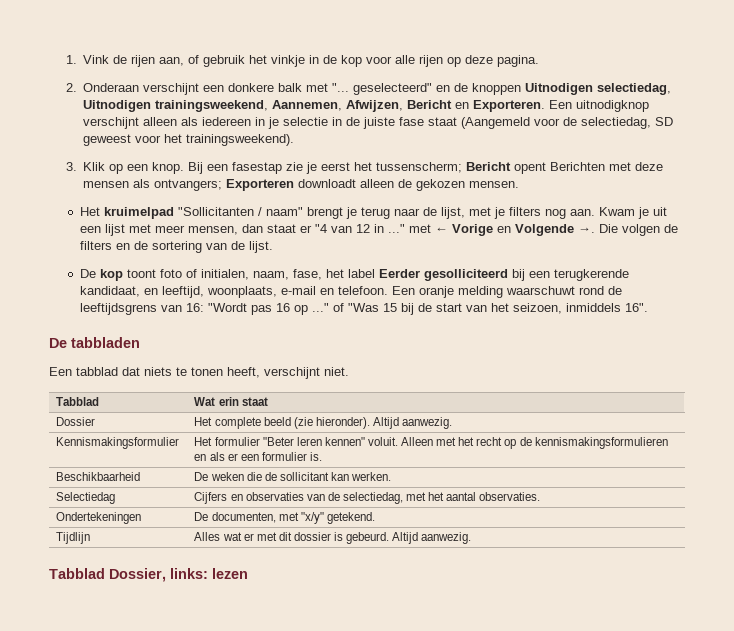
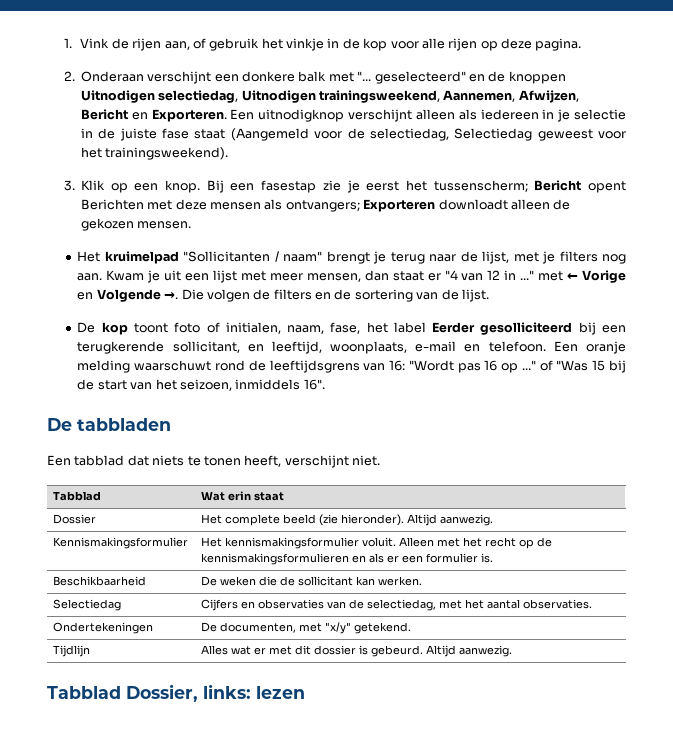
- Een uitnodigknop verschijnt alleen als iedereen in je selectie in de juiste fase staat (Aangemeld voor de selectiedag, SD geweest voor het trainingsweekend).
+ Een uitnodigknop verschijnt alleen als iedereen in je selectie in de juiste fase staat (Aangemeld voor de selectiedag, Selectiedag geweest voor het trainingsweekend).
- De kop toont foto of initialen, naam, fase, het label Eerder gesolliciteerd bij een terugkerende kandidaat, en leeftijd, woonplaats, e-mail en telefoon.
+ De kop toont foto of initialen, naam, fase, het label Eerder gesolliciteerd bij een terugkerende sollicitant, en leeftijd, woonplaats, e-mail en telefoon.
- Kennismakingsformulier | Het formulier "Beter leren kennen" voluit. Alleen met het recht op de kennismakingsformulieren en als er een formulier is.
+ Kennismakingsformulier | Het kennismakingsformulier voluit. Alleen met het recht op de kennismakingsformulieren en als er een formulier is.

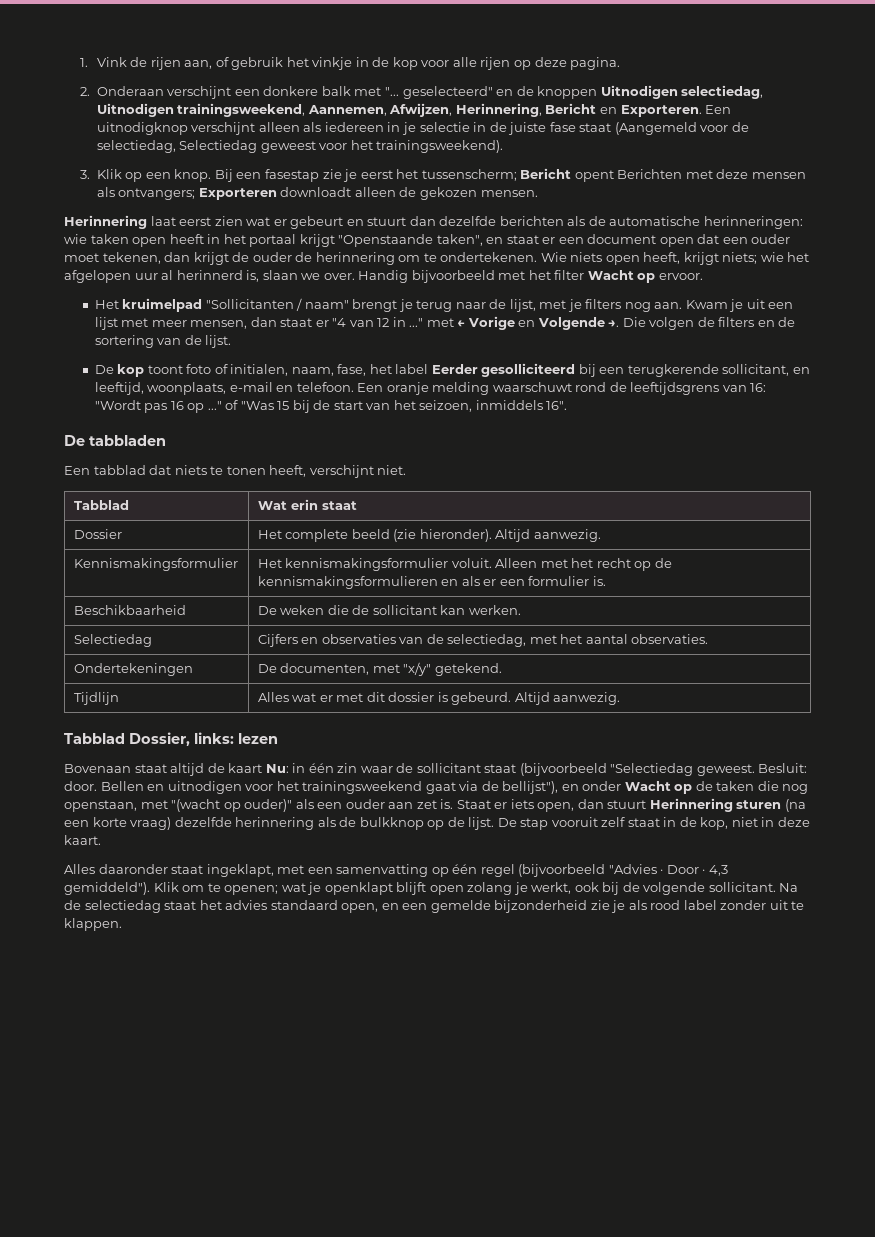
- 2. Onderaan verschijnt een donkere balk met "... geselecteerd" en de knoppen Uitnodigen selectiedag, Uitnodigen trainingsweekend, Aannemen, Afwijzen, Bericht en Exporteren.
+ 2. Onderaan verschijnt een donkere balk met "... geselecteerd" en de knoppen Uitnodigen selectiedag, Uitnodigen trainingsweekend, Aannemen, Afwijzen, Herinnering, Bericht en Exporteren.
+ Herinnering laat eerst zien wat er gebeurt en stuurt dan dezelfde berichten als de automatische herinneringen: wie taken open heeft in het portaal krijgt "Openstaande taken", en staat er een document open dat een ouder moet tekenen, dan krijgt de ouder de herinnering om te ondertekenen. Wie niets open heeft, krijgt niets; wie het afgelopen uur al herinnerd is, slaan we over. Handig bijvoorbeeld met het filter Wacht op ervoor.
+ Bovenaan staat altijd de kaart Nu: in één zin waar de sollicitant staat (bijvoorbeeld "Selectiedag geweest. Besluit: door. Bellen en uitnodigen voor het trainingsweekend gaat via de bellijst"), en onder Wacht op de taken die nog openstaan, met "(wacht op ouder)" als een ouder aan zet is. Staat er iets open, dan stuurt Herinnering sturen (na een korte vraag) dezelfde herinnering als de bulkknop op de lijst. De stap vooruit zelf staat in de kop, niet in deze kaart.
+ Alles daaronder staat ingeklapt, met een samenvatting op één regel (bijvoorbeeld "Advies · Door · 4,3 gemiddeld"). Klik om te openen; wat je openklapt blijft open zolang je werkt, ook bij de volgende sollicitant. Na de selectiedag staat het advies standaard open, en een gemelde bijzonderheid zie je als rood label zonder uit te klappen.

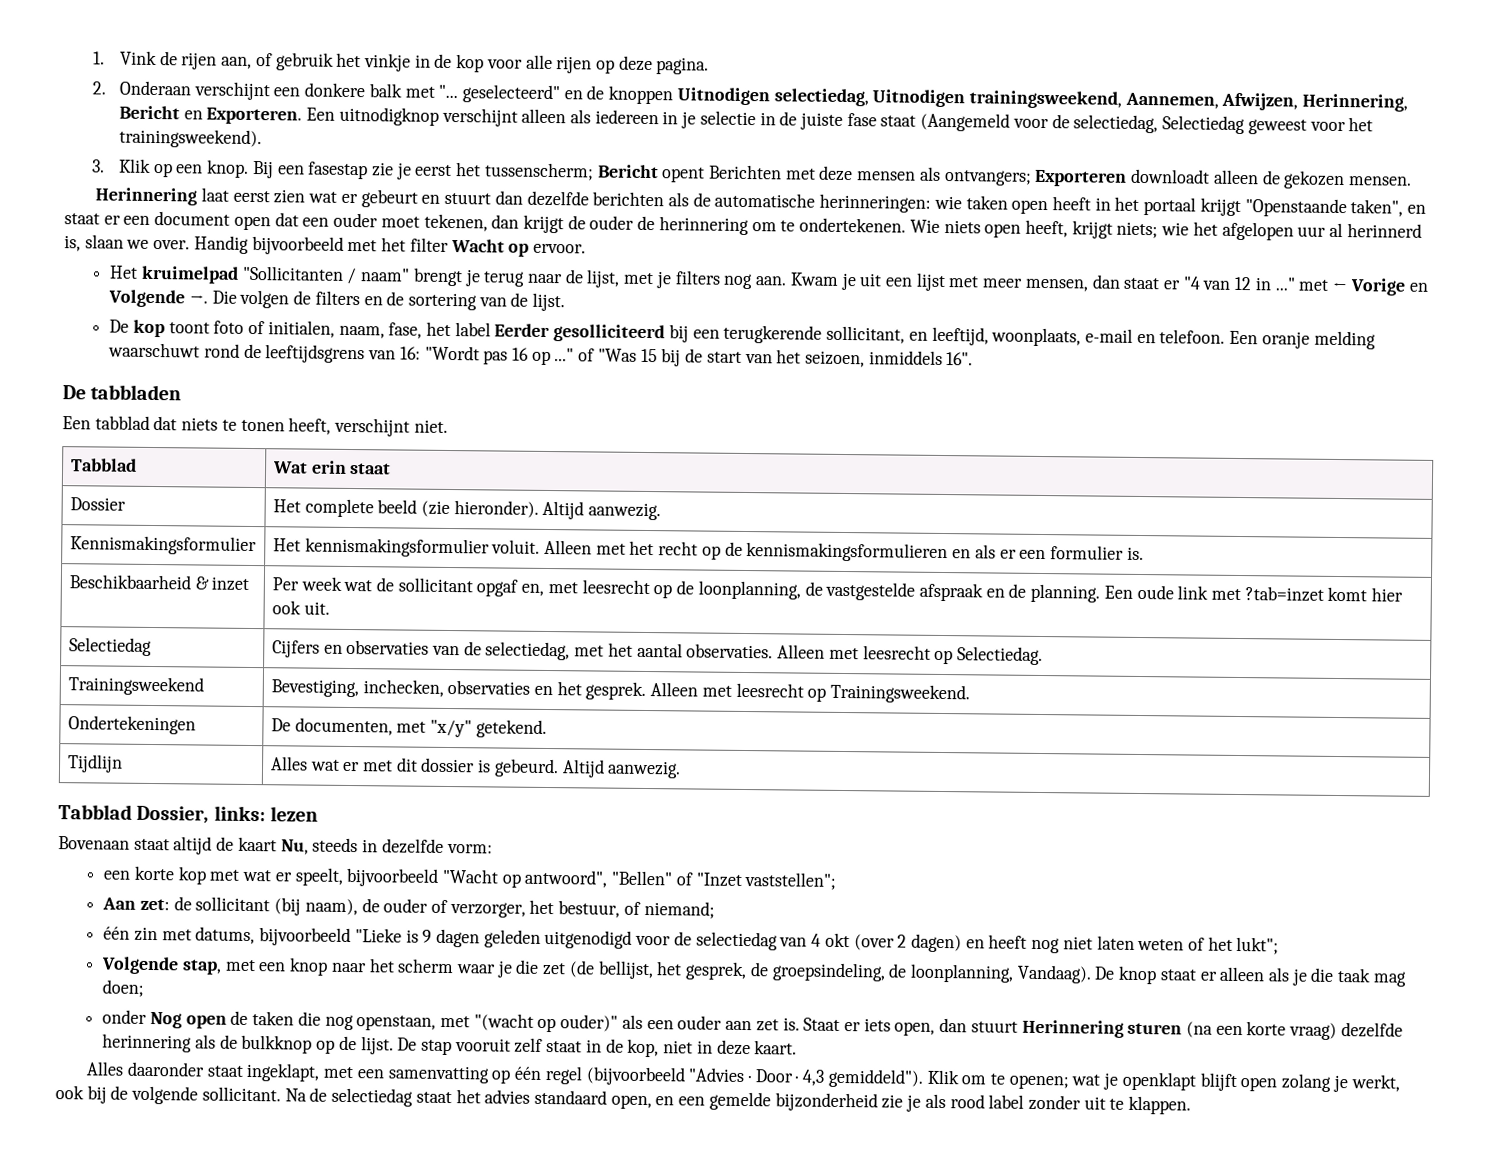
- Beschikbaarheid | De weken die de sollicitant kan werken.
+ Beschikbaarheid & inzet | Per week wat de sollicitant opgaf en, met leesrecht op de loonplanning, de vastgestelde afspraak en de planning. Een oude link met ?tab=inzet komt hier ook uit.
- Selectiedag | Cijfers en observaties van de selectiedag, met het aantal observaties.
+ Selectiedag | Cijfers en observaties van de selectiedag, met het aantal observaties. Alleen met leesrecht op Selectiedag.
+ Trainingsweekend | Bevestiging, inchecken, observaties en het gesprek. Alleen met leesrecht op Trainingsweekend.
- Bovenaan staat altijd de kaart Nu: in één zin waar de sollicitant staat (bijvoorbeeld "Selectiedag geweest. Besluit: door. Bellen en uitnodigen voor het trainingsweekend gaat via de bellijst"), en onder Wacht op de taken die nog openstaan, met "(wacht op ouder)" als een ouder aan zet is.
+ Bovenaan staat altijd de kaart Nu, steeds in dezelfde vorm:
+ een korte kop met wat er speelt, bijvoorbeeld "Wacht op antwoord", "Bellen" of "Inzet vaststellen";
+ Aan zet: de sollicitant (bij naam), de ouder of verzorger, het bestuur, of niemand;
+ één zin met datums, bijvoorbeeld "Lieke is 9 dagen geleden uitgenodigd voor de selectiedag van 4 okt (over 2 dagen) en heeft nog niet laten weten of het lukt";
+ Volgende stap, met een knop naar het scherm waar je die zet (de bellijst, het gesprek, de groepsindeling, de loonplanning, Vandaag). De knop staat er alleen als je die taak mag doen;
+ onder Nog open de taken die nog openstaan, met "(wacht op ouder)" als een ouder aan zet is.

